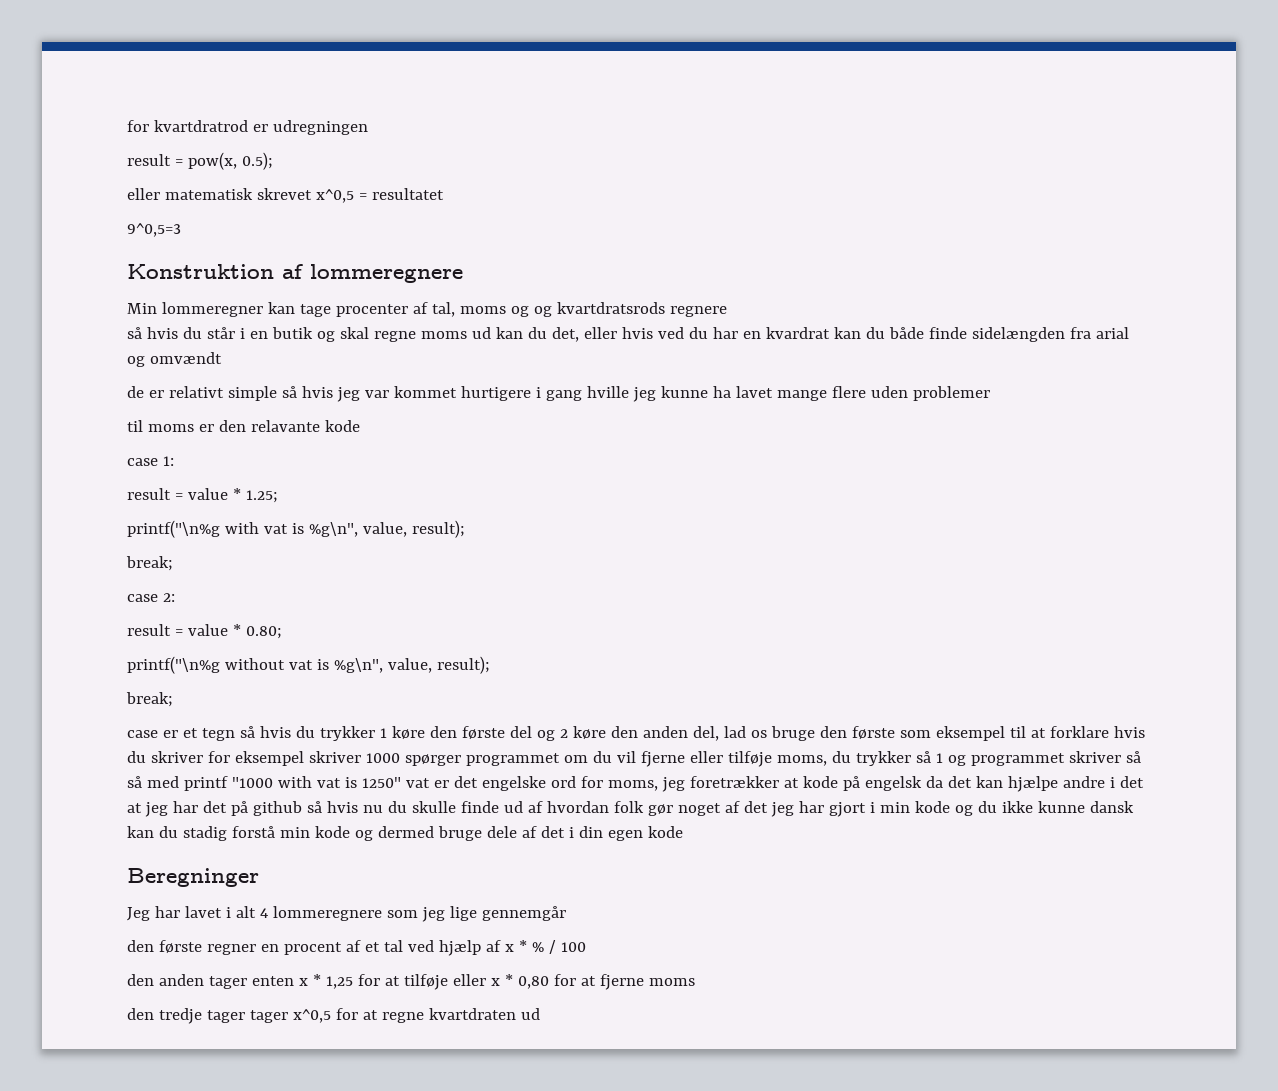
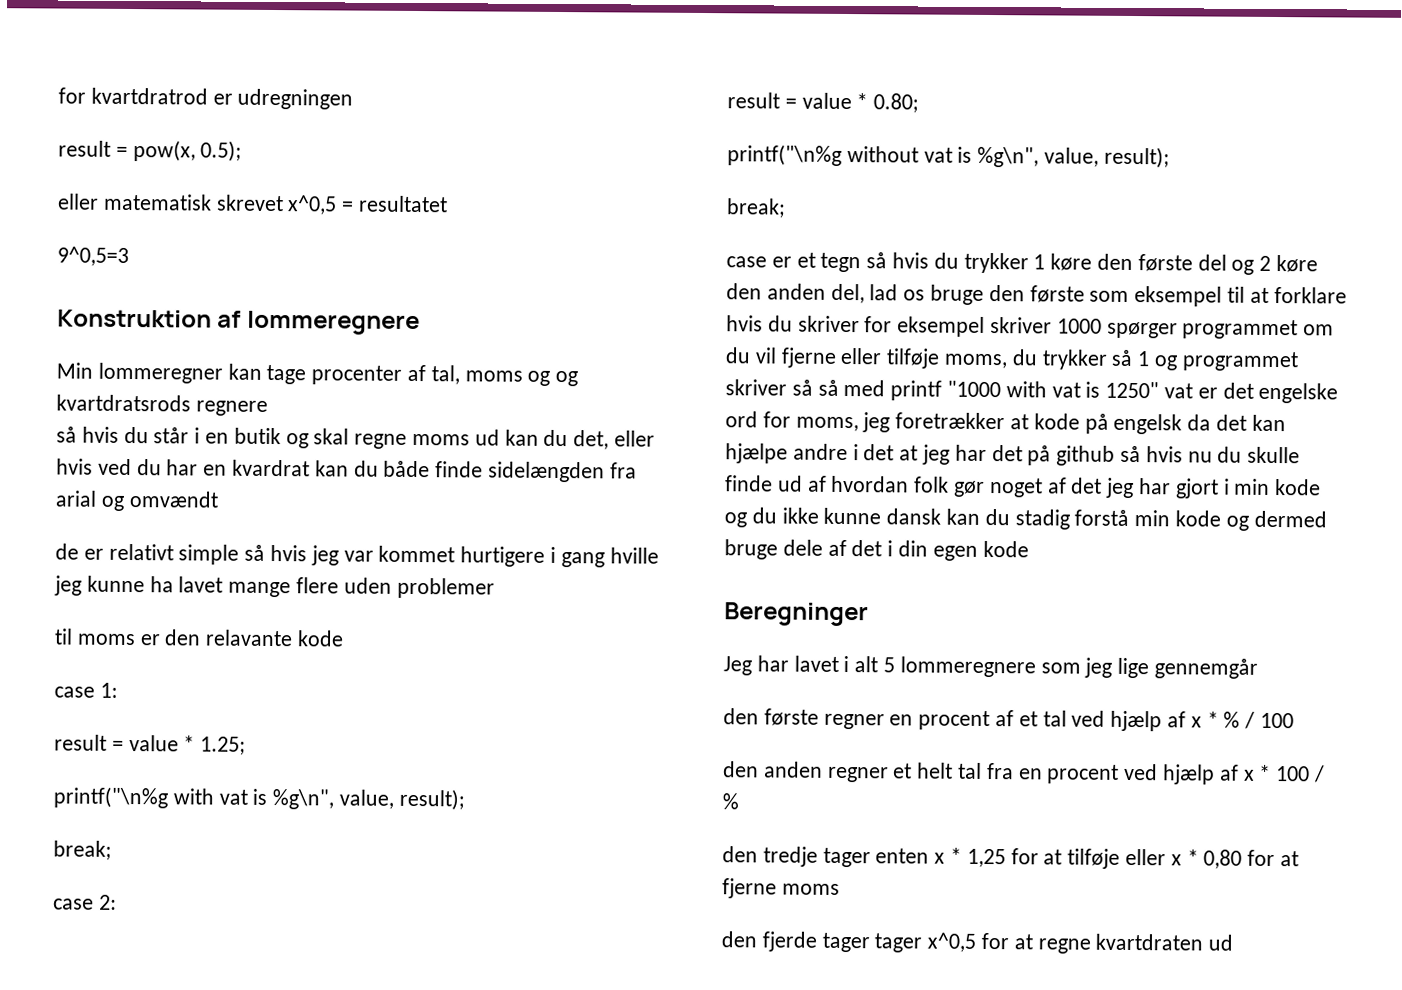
- Jeg har lavet i alt 4 lommeregnere som jeg lige gennemgår
+ Jeg har lavet i alt 5 lommeregnere som jeg lige gennemgår
- den anden tager enten x * 1,25 for at tilføje eller x * 0,80 for at fjerne moms
+ den anden regner et helt tal fra en procent ved hjælp af x * 100 / %
+ den tredje tager enten x * 1,25 for at tilføje eller x * 0,80 for at fjerne moms
- den tredje tager tager x^0,5 for at regne kvartdraten ud
+ den fjerde tager tager x^0,5 for at regne kvartdraten ud

